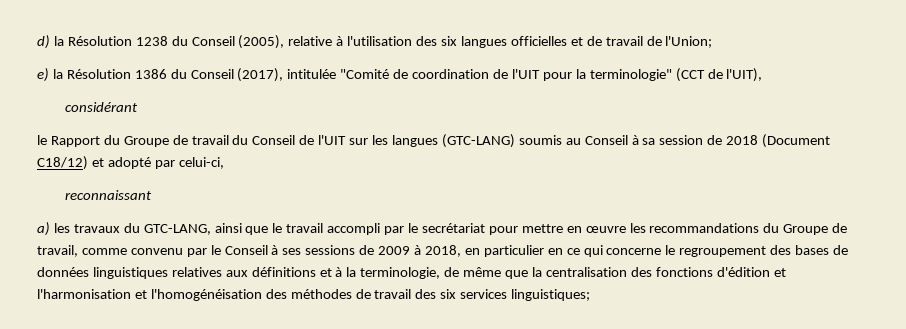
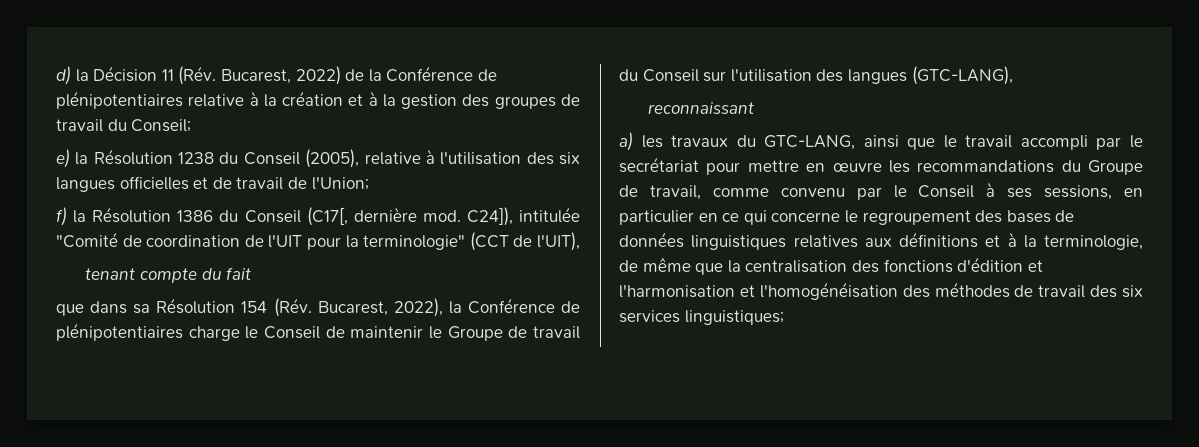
- d) la Résolution 1238 du Conseil (2005), relative à l'utilisation des six langues officielles et de travail de l'Union;
+ d) la Décision 11 (Rév. Bucarest, 2022) de la Conférence de plénipotentiaires relative à la création et à la gestion des groupes de travail du Conseil;
+ e) la Résolution 1238 du Conseil (2005), relative à l'utilisation des six langues officielles et de travail de l'Union;
- e) la Résolution 1386 du Conseil (2017), intitulée "Comité de coordination de l'UIT pour la terminologie" (CCT de l'UIT),
+ f) la Résolution 1386 du Conseil (C17[, dernière mod. C24]), intitulée "Comité de coordination de l'UIT pour la terminologie" (CCT de l'UIT),
- considérant
- le Rapport du Groupe de travail du Conseil de l'UIT sur les langues (GTC-LANG) soumis au Conseil à sa session de 2018 (Document C18/12) et adopté par celui-ci,
+ tenant compte du fait
+ que dans sa Résolution 154 (Rév. Bucarest, 2022), la Conférence de plénipotentiaires charge le Conseil de maintenir le Groupe de travail du Conseil sur l'utilisation des langues (GTC-LANG),
- a) les travaux du GTC-LANG, ainsi que le travail accompli par le secrétariat pour mettre en œuvre les recommandations du Groupe de travail, comme convenu par le Conseil à ses sessions de 2009 à 2018, en particulier en ce qui concerne le regroupement des bases de données linguistiques relatives aux définitions et à la terminologie, de même que la centralisation des fonctions d'édition et l'harmonisation et l'homogénéisation des méthodes de travail des six services linguistiques;
+ a) les travaux du GTC-LANG, ainsi que le travail accompli par le secrétariat pour mettre en œuvre les recommandations du Groupe de travail, comme convenu par le Conseil à ses sessions, en particulier en ce qui concerne le regroupement des bases de données linguistiques relatives aux définitions et à la terminologie, de même que la centralisation des fonctions d'édition et l'harmonisation et l'homogénéisation des méthodes de travail des six services linguistiques;

